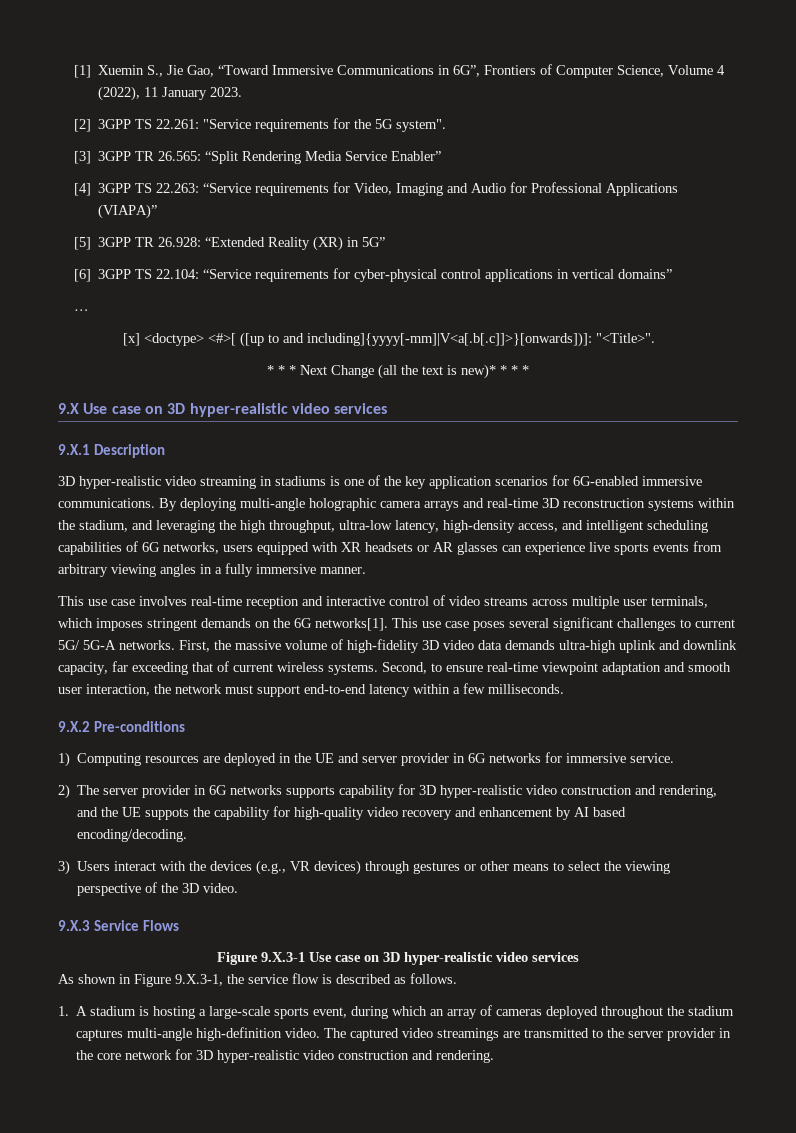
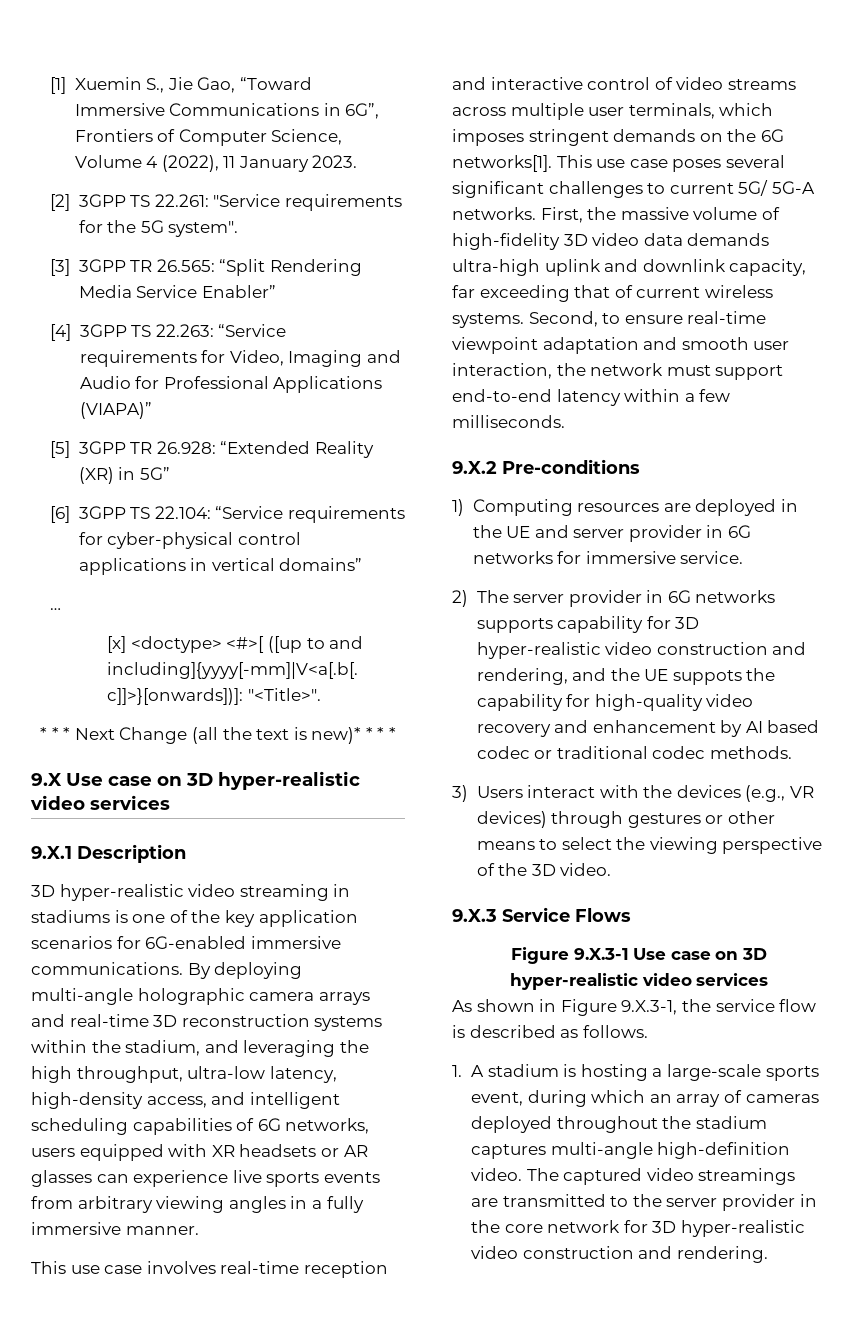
- 2) The server provider in 6G networks supports capability for 3D hyper-realistic video construction and rendering, and the UE suppots the capability for high-quality video recovery and enhancement by AI based encoding/decoding.
+ 2) The server provider in 6G networks supports capability for 3D hyper-realistic video construction and rendering, and the UE suppots the capability for high-quality video recovery and enhancement by AI based codec or traditional codec methods.

